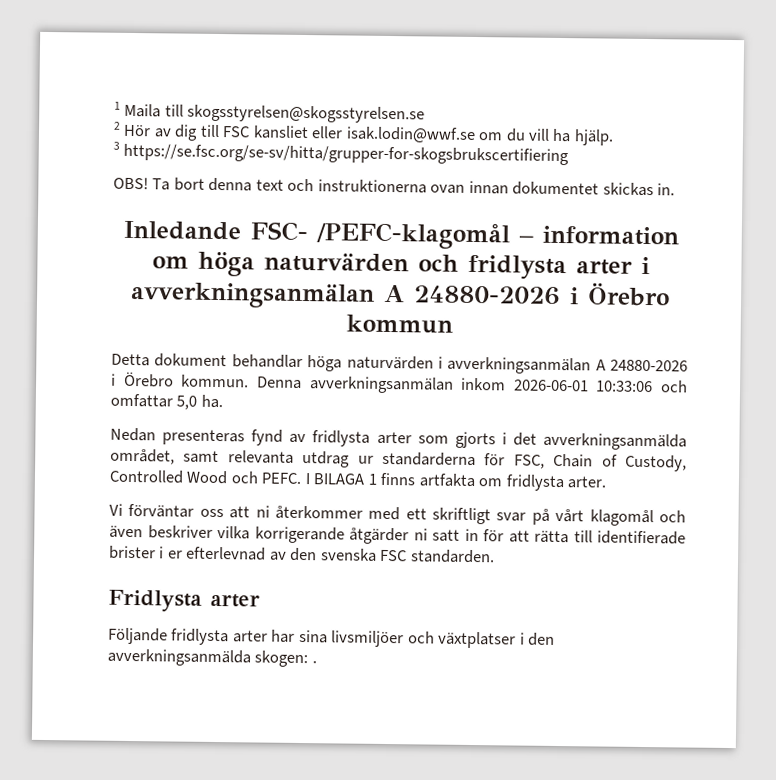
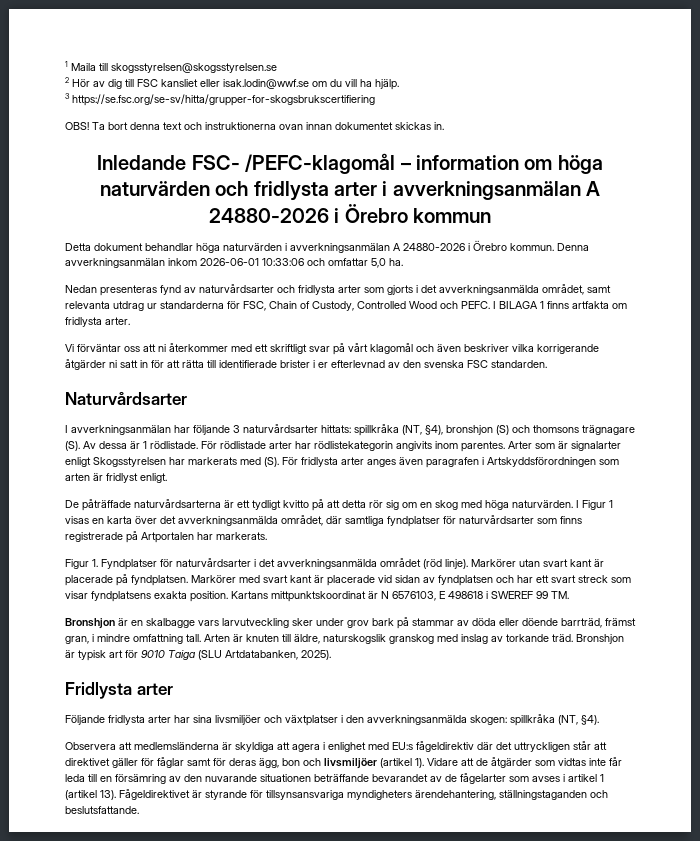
- Nedan presenteras fynd av fridlysta arter som gjorts i det avverkningsanmälda området, samt relevanta utdrag ur standarderna för FSC, Chain of Custody, Controlled Wood och PEFC.
+ Nedan presenteras fynd av naturvårdsarter och fridlysta arter som gjorts i det avverkningsanmälda området, samt relevanta utdrag ur standarderna för FSC, Chain of Custody, Controlled Wood och PEFC.
+ Naturvårdsarter
+ I avverkningsanmälan har följande 3 naturvårdsarter hittats: spillkråka (NT, §4), bronshjon (S) och thomsons trägnagare (S). Av dessa är 1 rödlistade. För rödlistade arter har rödlistekategorin angivits inom parentes. Arter som är signalarter enligt Skogsstyrelsen har markerats med (S). För fridlysta arter anges även paragrafen i Artskyddsförordningen som arten är fridlyst enligt.
+ De påträffade naturvårdsarterna är ett tydligt kvitto på att detta rör sig om en skog med höga naturvärden. I Figur 1 visas en karta över det avverkningsanmälda området, där samtliga fyndplatser för naturvårdsarter som finns registrerade på Artportalen har markerats.
+ Figur 1. Fyndplatser för naturvårdsarter i det avverkningsanmälda området (röd linje). Markörer utan svart kant är placerade på fyndplatsen. Markörer med svart kant är placerade vid sidan av fyndplatsen och har ett svart streck som visar fyndplatsens exakta position. Kartans mittpunktskoordinat är N 6576103, E 498618 i SWEREF 99 TM.
+ Bronshjon är en skalbagge vars larvutveckling sker under grov bark på stammar av döda eller döende barrträd, främst gran, i mindre omfattning tall. Arten är knuten till äldre, naturskogslik granskog med inslag av torkande träd. Bronshjon är typisk art för 9010 Taiga (SLU Artdatabanken, 2025).
- Följande fridlysta arter har sina livsmiljöer och växtplatser i den avverkningsanmälda skogen: .
+ Följande fridlysta arter har sina livsmiljöer och växtplatser i den avverkningsanmälda skogen: spillkråka (NT, §4).
+ Observera att medlemsländerna är skyldiga att agera i enlighet med EU:s fågeldirektiv där det uttryckligen står att direktivet gäller för fåglar samt för deras ägg, bon och livsmiljöer (artikel 1). Vidare att de åtgärder som vidtas inte får leda till en försämring av den nuvarande situationen beträffande bevarandet av de fågelarter som avses i artikel 1 (artikel 13). Fågeldirektivet är styrande för tillsynsansvariga myndigheters ärendehantering, ställningstaganden och beslutsfattande.

